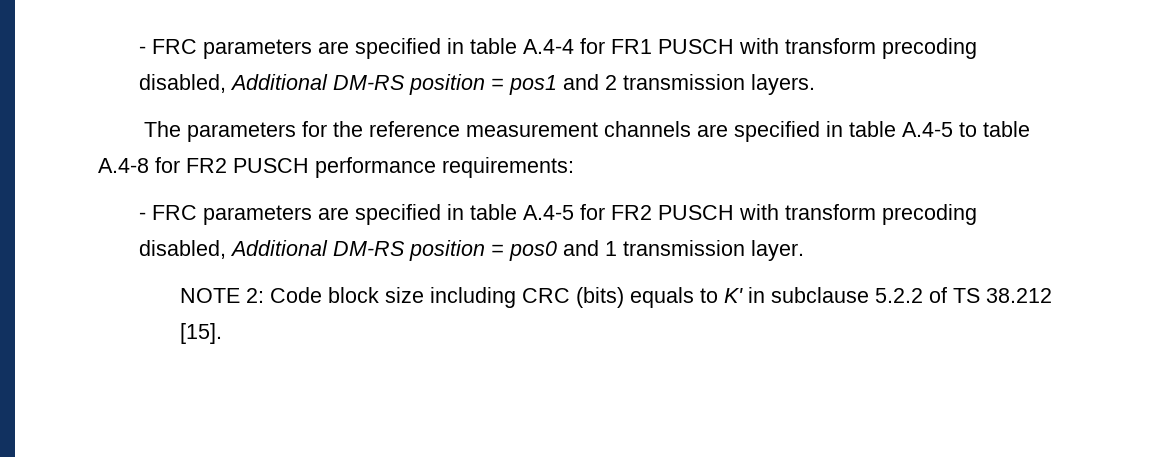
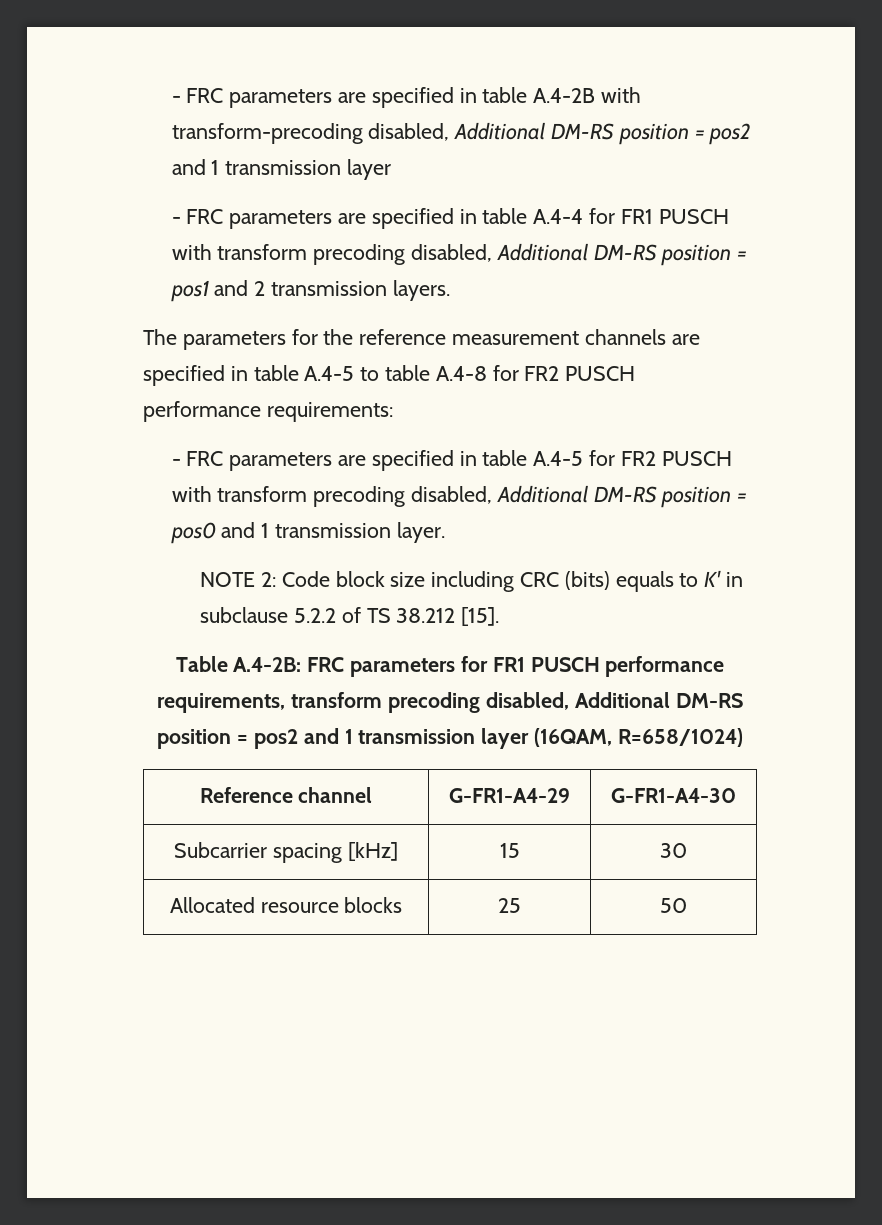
+ - FRC parameters are specified in table A.4-2B with transform-precoding disabled, Additional DM-RS position = pos2 and 1 transmission layer
+ Table A.4-2B: FRC parameters for FR1 PUSCH performance requirements, transform precoding disabled, Additional DM-RS position = pos2 and 1 transmission layer (16QAM, R=658/1024)
+ Reference channel | G-FR1-A4-29 | G-FR1-A4-30
+ Subcarrier spacing [kHz] | 15 | 30
+ Allocated resource blocks | 25 | 50

